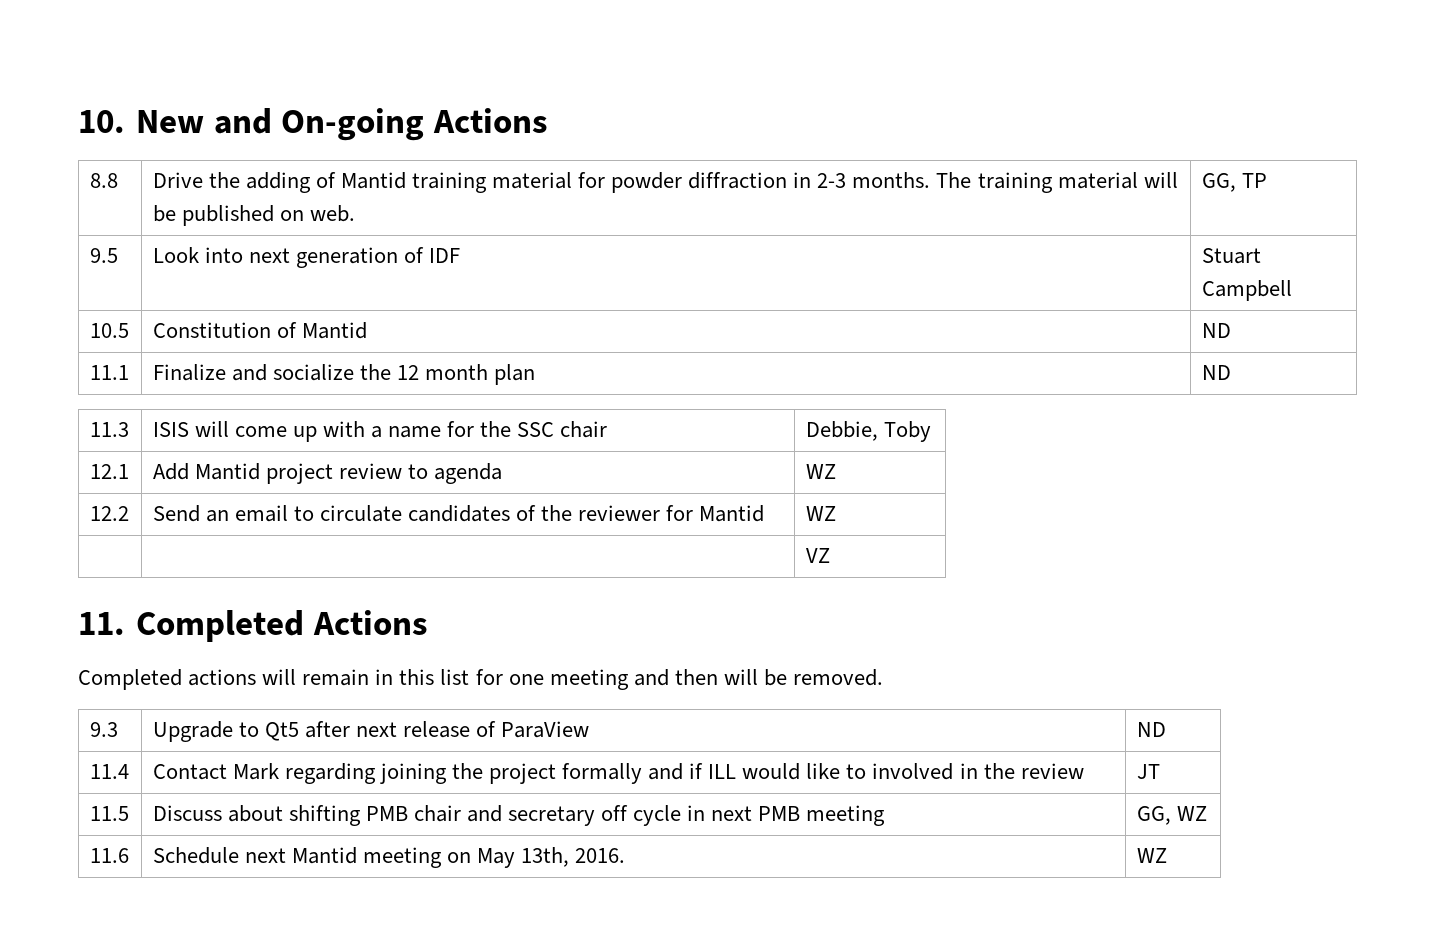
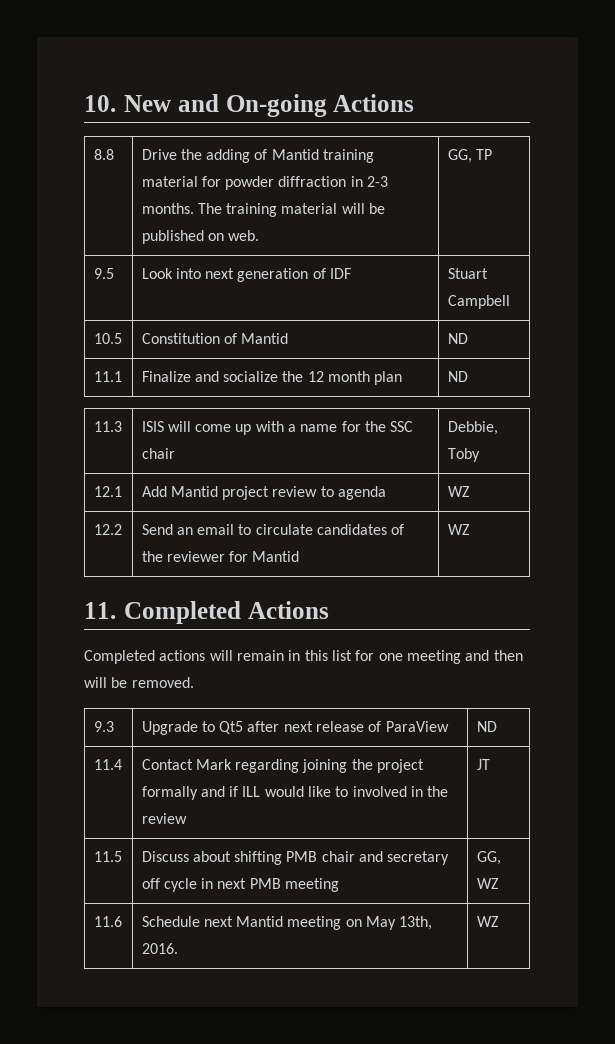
- | | VZ

